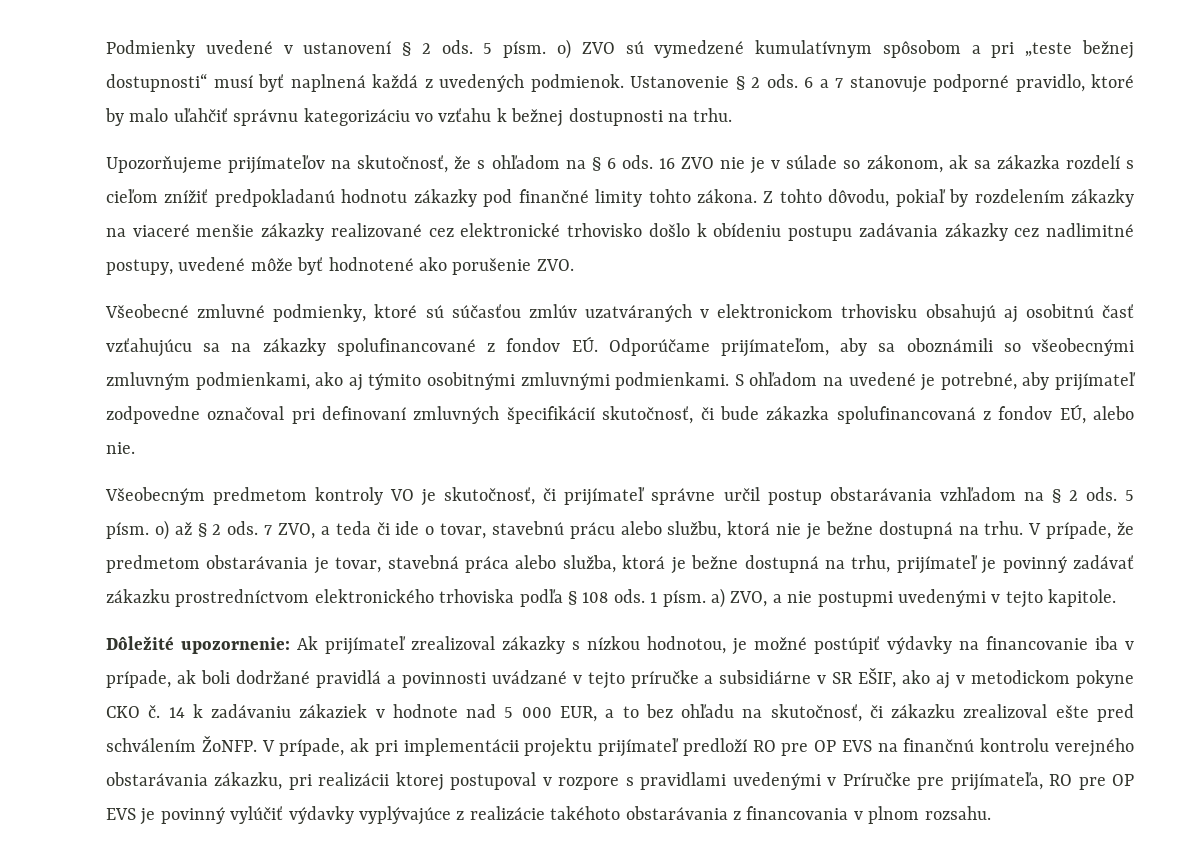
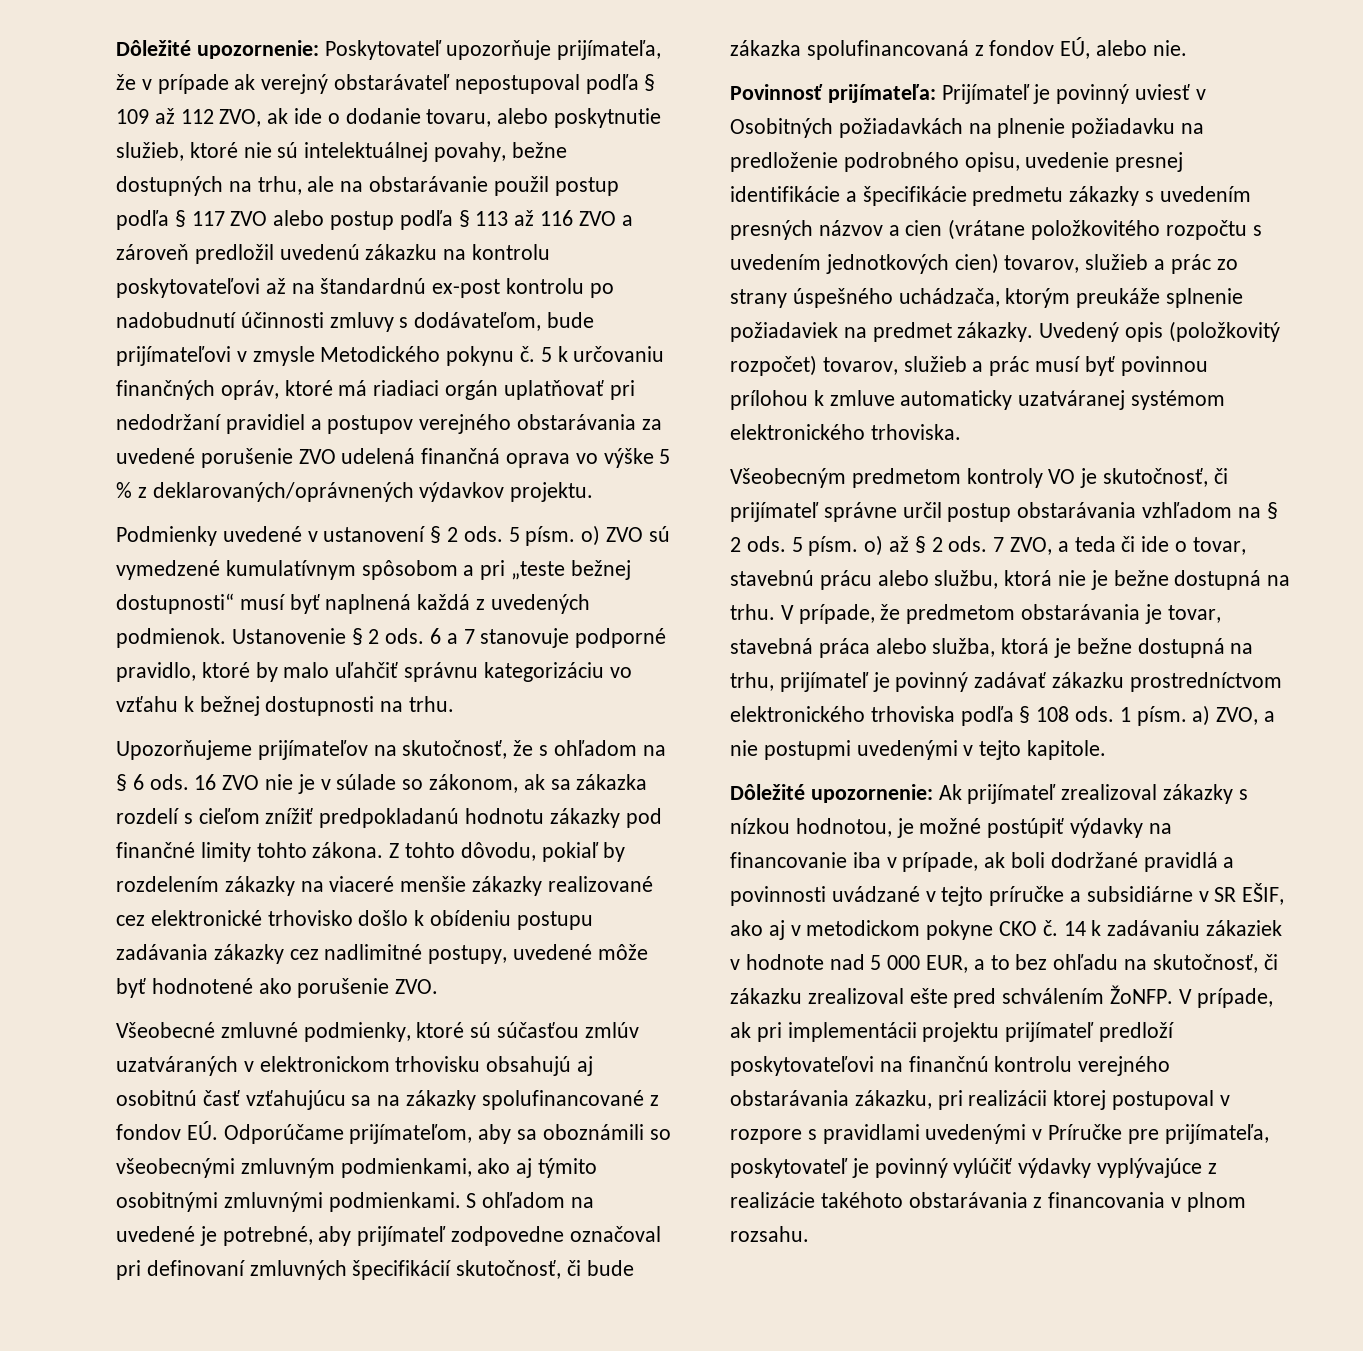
+ Dôležité upozornenie: Poskytovateľ upozorňuje prijímateľa, že v prípade ak verejný obstarávateľ nepostupoval podľa § 109 až 112 ZVO, ak ide o dodanie tovaru, alebo poskytnutie služieb, ktoré nie sú intelektuálnej povahy, bežne dostupných na trhu, ale na obstarávanie použil postup podľa § 117 ZVO alebo postup podľa § 113 až 116 ZVO a zároveň predložil uvedenú zákazku na kontrolu poskytovateľovi až na štandardnú ex-post kontrolu po nadobudnutí účinnosti zmluvy s dodávateľom, bude prijímateľovi v zmysle Metodického pokynu č. 5 k určovaniu finančných opráv, ktoré má riadiaci orgán uplatňovať pri nedodržaní pravidiel a postupov verejného obstarávania za uvedené porušenie ZVO udelená finančná oprava vo výške 5 % z deklarovaných/oprávnených výdavkov projektu.
+ Povinnosť prijímateľa: Prijímateľ je povinný uviesť v Osobitných požiadavkách na plnenie požiadavku na predloženie podrobného opisu, uvedenie presnej identifikácie a špecifikácie predmetu zákazky s uvedením presných názvov a cien (vrátane položkovitého rozpočtu s uvedením jednotkových cien) tovarov, služieb a prác zo strany úspešného uchádzača, ktorým preukáže splnenie požiadaviek na predmet zákazky. Uvedený opis (položkovitý rozpočet) tovarov, služieb a prác musí byť povinnou prílohou k zmluve automaticky uzatváranej systémom elektronického trhoviska.
- V prípade, ak pri implementácii projektu prijímateľ predloží RO pre OP EVS na finančnú kontrolu verejného obstarávania zákazku, pri realizácii ktorej postupoval v rozpore s pravidlami uvedenými v Príručke pre prijímateľa, RO pre OP EVS je povinný vylúčiť výdavky vyplývajúce z realizácie takéhoto obstarávania z financovania v plnom rozsahu.
+ V prípade, ak pri implementácii projektu prijímateľ predloží poskytovateľovi na finančnú kontrolu verejného obstarávania zákazku, pri realizácii ktorej postupoval v rozpore s pravidlami uvedenými v Príručke pre prijímateľa, poskytovateľ je povinný vylúčiť výdavky vyplývajúce z realizácie takéhoto obstarávania z financovania v plnom rozsahu.

